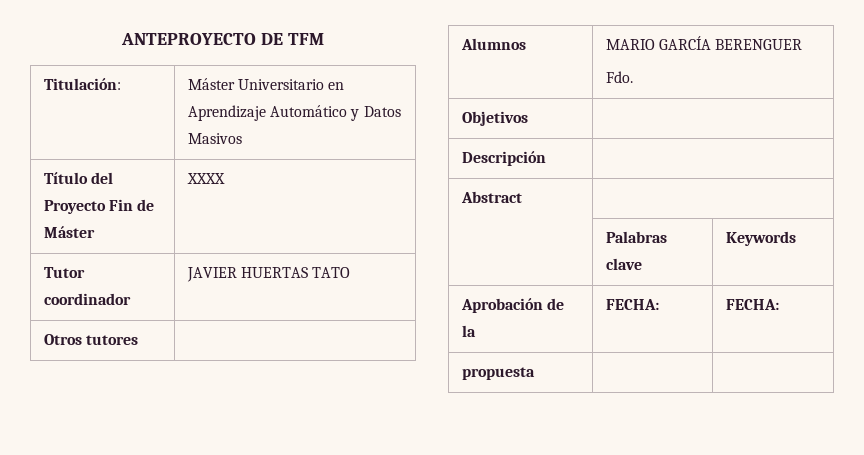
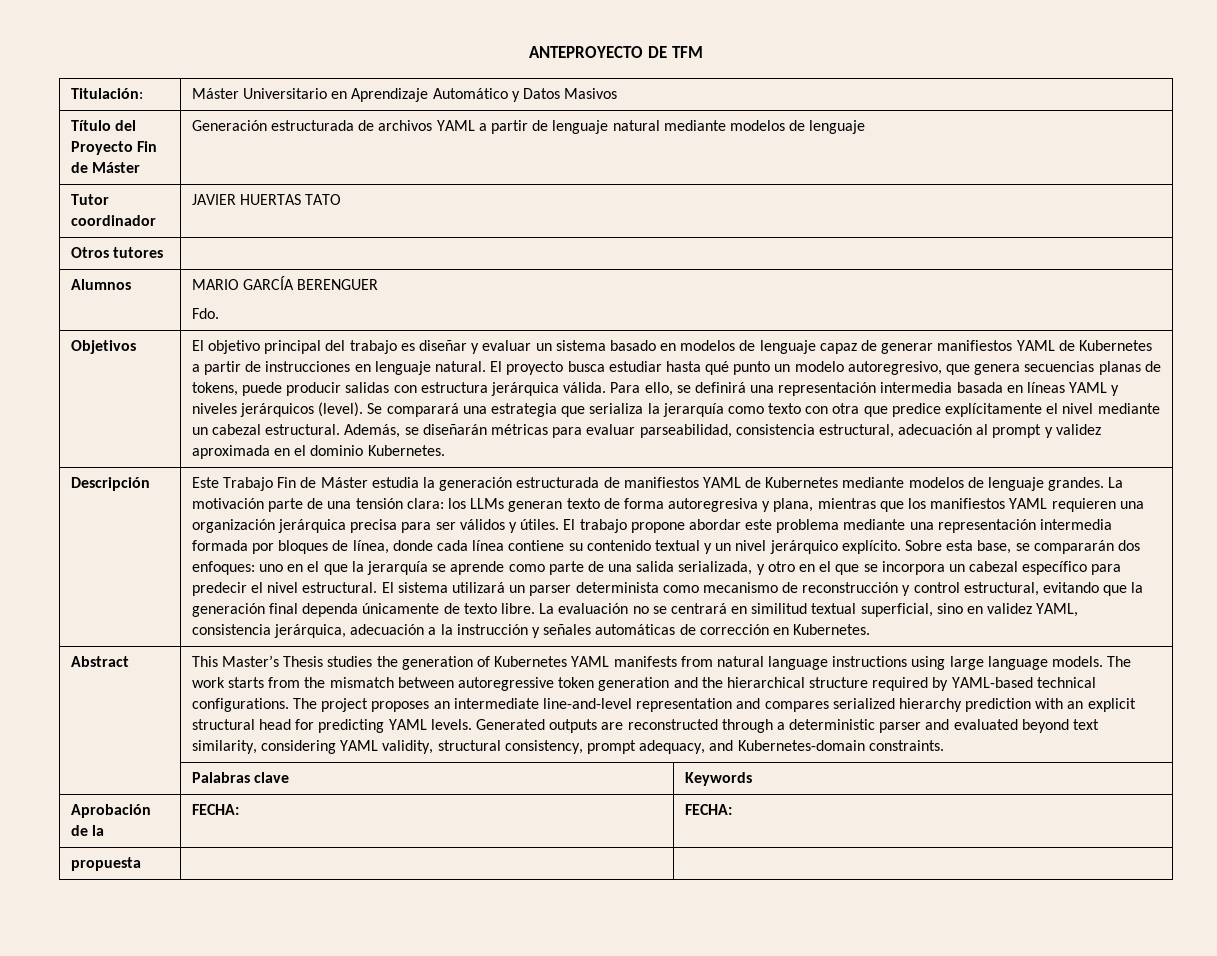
- Título del Proyecto Fin de Máster | XXXX
+ Título del Proyecto Fin de Máster | Generación estructurada de archivos YAML a partir de lenguaje natural mediante modelos de lenguaje
- Descripción |
- Abstract |
+ El objetivo principal del trabajo es diseñar y evaluar un sistema basado en modelos de lenguaje capaz de generar manifiestos YAML de Kubernetes a partir de instrucciones en lenguaje natural. El proyecto busca estudiar hasta qué punto un modelo autoregresivo, que genera secuencias planas de tokens, puede producir salidas con estructura jerárquica válida. Para ello, se definirá una representación intermedia basada en líneas YAML y niveles jerárquicos (level). Se comparará una estrategia que serializa la jerarquía como texto con otra que predice explícitamente el nivel mediante un cabezal estructural. Además, se diseñarán métricas para evaluar parseabilidad, consistencia estructural, adecuación al prompt y validez aproximada en el dominio Kubernetes.
+ Descripción | Este Trabajo Fin de Máster estudia la generación estructurada de manifiestos YAML de Kubernetes mediante modelos de lenguaje grandes. La motivación parte de una tensión clara: los LLMs generan texto de forma autoregresiva y plana, mientras que los manifiestos YAML requieren una organización jerárquica precisa para ser válidos y útiles. El trabajo propone abordar este problema mediante una representación intermedia formada por bloques de línea, donde cada línea contiene su contenido textual y un nivel jerárquico explícito. Sobre esta base, se compararán dos enfoques: uno en el que la jerarquía se aprende como parte de una salida serializada, y otro en el que se incorpora un cabezal específico para predecir el nivel estructural. El sistema utilizará un parser determinista como mecanismo de reconstrucción y control estructural, evitando que la generación final dependa únicamente de texto libre. La evaluación no se centrará en similitud textual superficial, sino en validez YAML, consistencia jerárquica, adecuación a la instrucción y señales automáticas de corrección en Kubernetes.
+ Abstract | This Master’s Thesis studies the generation of Kubernetes YAML manifests from natural language instructions using large language models. The work starts from the mismatch between autoregressive token generation and the hierarchical structure required by YAML-based technical configurations. The project proposes an intermediate line-and-level representation and compares serialized hierarchy prediction with an explicit structural head for predicting YAML levels. Generated outputs are reconstructed through a deterministic parser and evaluated beyond text similarity, considering YAML validity, structural consistency, prompt adequacy, and Kubernetes-domain constraints.

